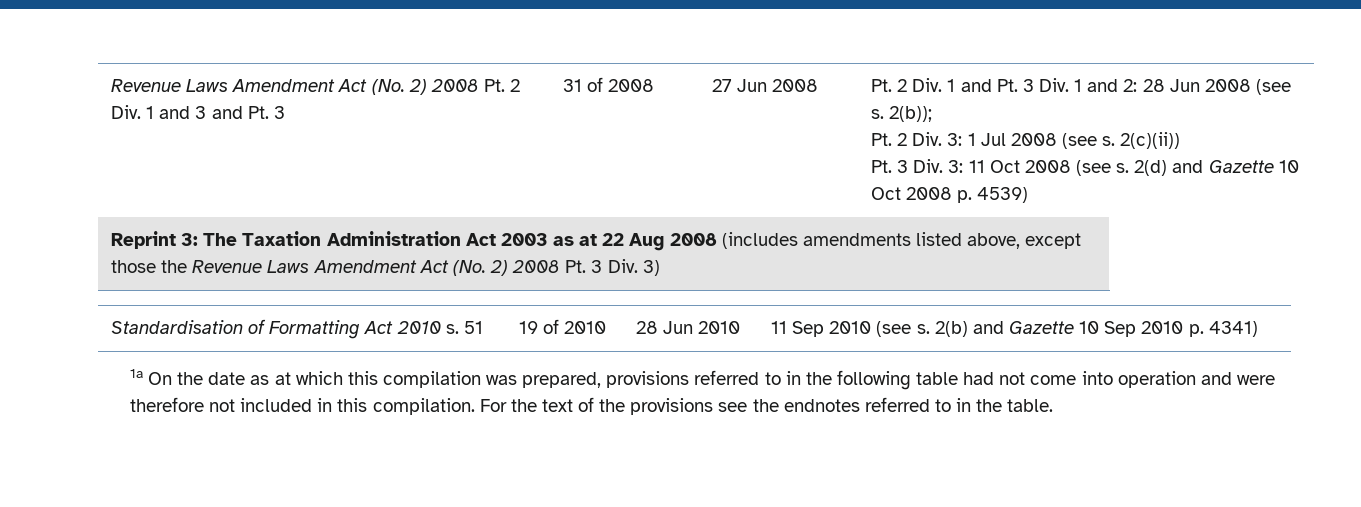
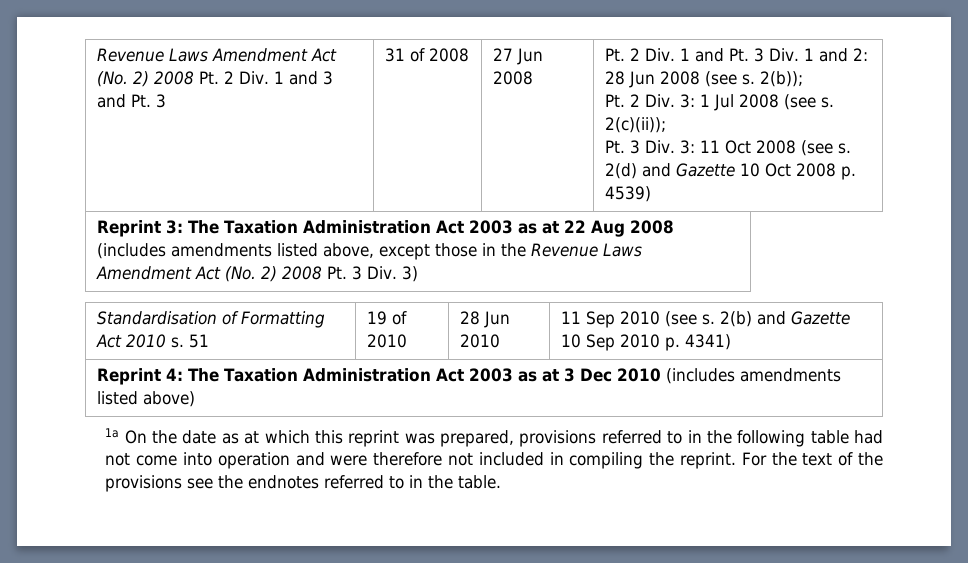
- 2(c)(ii))
+ 2(c)(ii));
- Reprint 3: The Taxation Administration Act 2003 as at 22 Aug 2008 (includes amendments listed above, except those the Revenue Laws Amendment Act (No. 2) 2008 Pt. 3 Div. 3)
+ Reprint 3: The Taxation Administration Act 2003 as at 22 Aug 2008 (includes amendments listed above, except those in the Revenue Laws Amendment Act (No. 2) 2008 Pt. 3 Div. 3)
+ Reprint 4: The Taxation Administration Act 2003 as at 3 Dec 2010 (includes amendments listed above)
- 1a On the date as at which this compilation was prepared, provisions referred to in the following table had not come into operation and were therefore not included in this compilation.
+ 1a On the date as at which this reprint was prepared, provisions referred to in the following table had not come into operation and were therefore not included in compiling the reprint.

